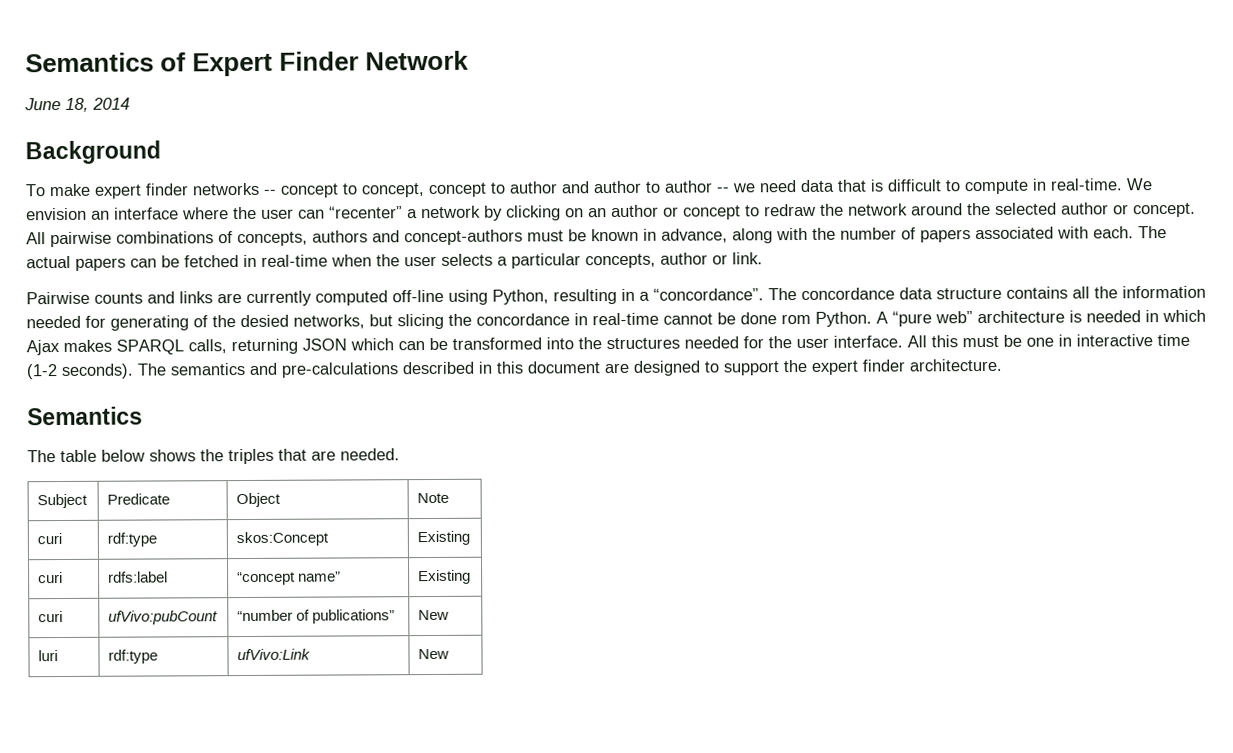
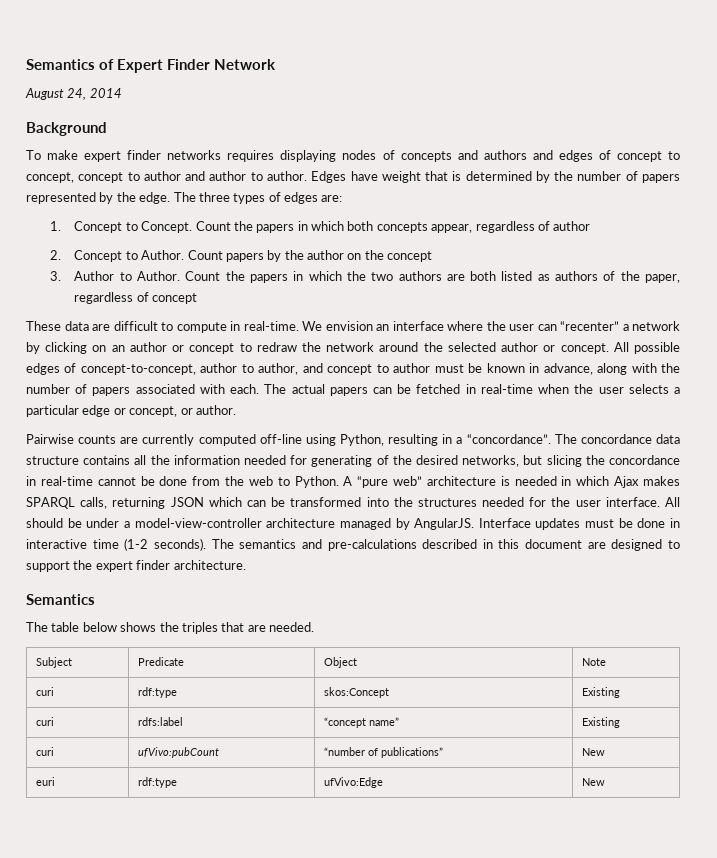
- June 18, 2014
+ August 24, 2014
- To make expert finder networks -- concept to concept, concept to author and author to author -- we need data that is difficult to compute in real-time.
+ To make expert finder networks requires displaying nodes of concepts and authors and edges of concept to concept, concept to author and author to author. Edges have weight that is determined by the number of papers represented by the edge. The three types of edges are:
+ 1. Concept to Concept. Count the papers in which both concepts appear, regardless of author
+ 2. Concept to Author. Count papers by the author on the concept
+ 3. Author to Author. Count the papers in which the two authors are both listed as authors of the paper, regardless of concept
+ These data are difficult to compute in real-time.
- All pairwise combinations of concepts, authors and concept-authors must be known in advance, along with the number of papers associated with each.
+ All possible edges of concept-to-concept, author to author, and concept to author must be known in advance, along with the number of papers associated with each.
- The actual papers can be fetched in real-time when the user selects a particular concepts, author or link.
+ The actual papers can be fetched in real-time when the user selects a particular edge or concept, or author.
- Pairwise counts and links are currently computed off-line using Python, resulting in a “concordance”.
+ Pairwise counts are currently computed off-line using Python, resulting in a “concordance”.
- The concordance data structure contains all the information needed for generating of the desied networks, but slicing the concordance in real-time cannot be done rom Python.
+ The concordance data structure contains all the information needed for generating of the desired networks, but slicing the concordance in real-time cannot be done from the web to Python.
- All this must be one in interactive time (1-2 seconds).
+ All should be under a model-view-controller architecture managed by AngularJS. Interface updates must be done in interactive time (1-2 seconds).
- luri | rdf:type | ufVivo:Link | New
+ euri | rdf:type | ufVivo:Edge | New

